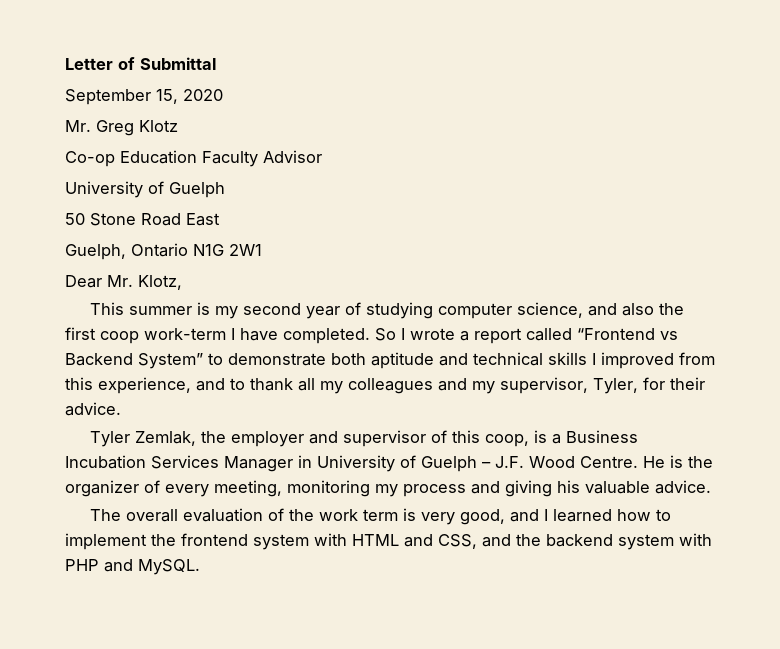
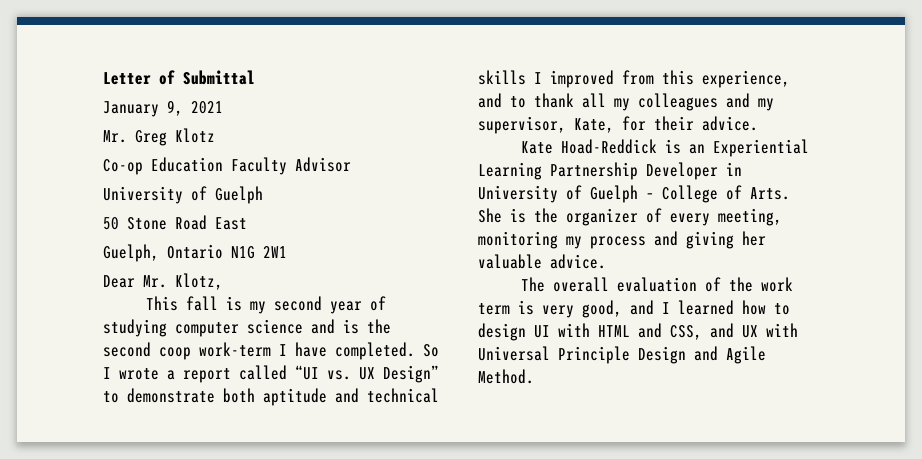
- September 15, 2020
+ January 9, 2021
- This summer is my second year of studying computer science, and also the first coop work-term I have completed.
+ This fall is my second year of studying computer science and is the second coop work-term I have completed.
- So I wrote a report called “Frontend vs Backend System” to demonstrate both aptitude and technical skills I improved from this experience, and to thank all my colleagues and my supervisor, Tyler, for their advice.
+ So I wrote a report called “UI vs. UX Design” to demonstrate both aptitude and technical skills I improved from this experience, and to thank all my colleagues and my supervisor, Kate, for their advice.
- Tyler Zemlak, the employer and supervisor of this coop, is a Business Incubation Services Manager in University of Guelph – J.F. Wood Centre. He is the organizer of every meeting, monitoring my process and giving his valuable advice.
+ Kate Hoad-Reddick is an Experiential Learning Partnership Developer in University of Guelph – College of Arts. She is the organizer of every meeting, monitoring my process and giving her valuable advice.
- The overall evaluation of the work term is very good, and I learned how to implement the frontend system with HTML and CSS, and the backend system with PHP and MySQL.
+ The overall evaluation of the work term is very good, and I learned how to design UI with HTML and CSS, and UX with Universal Principle Design and Agile Method.

